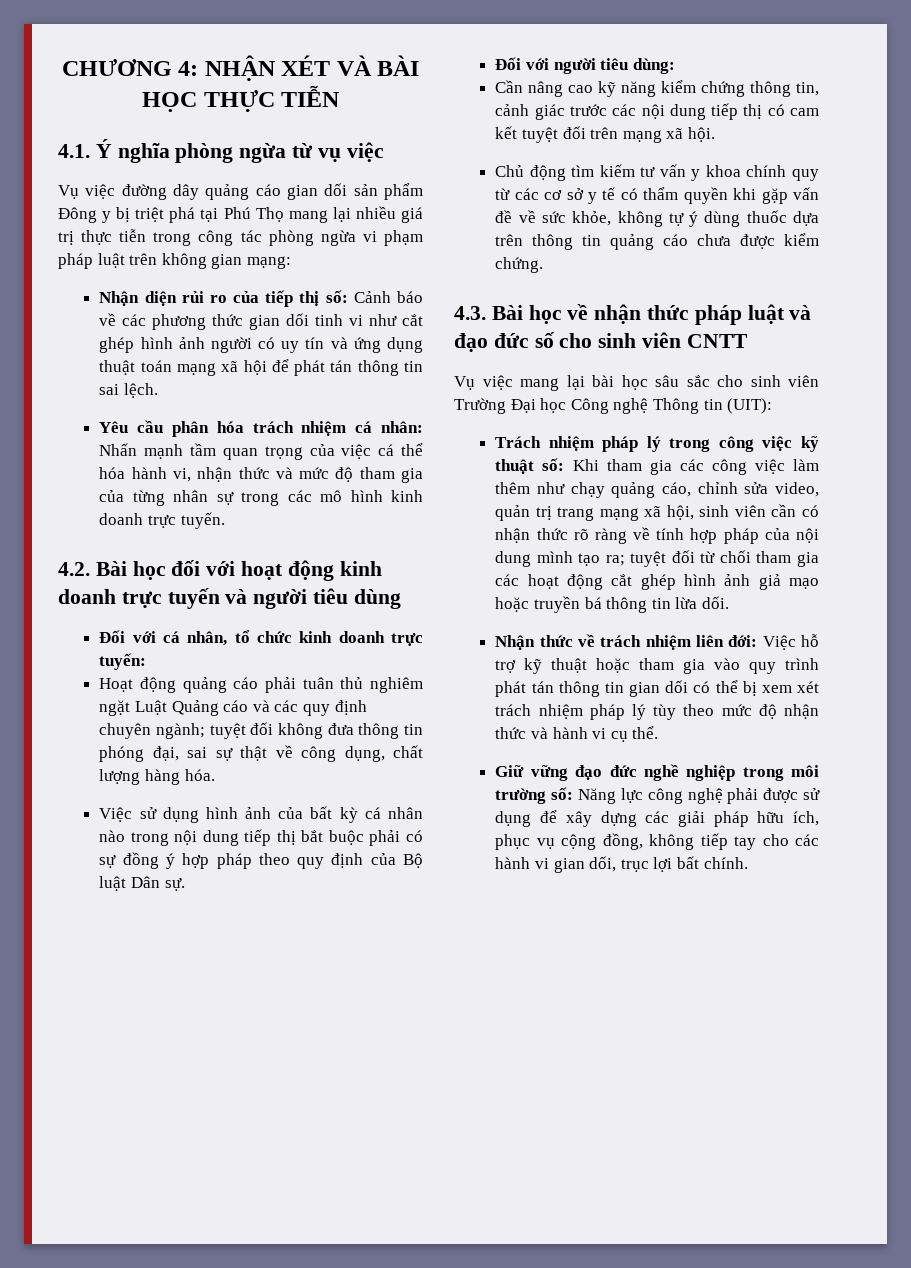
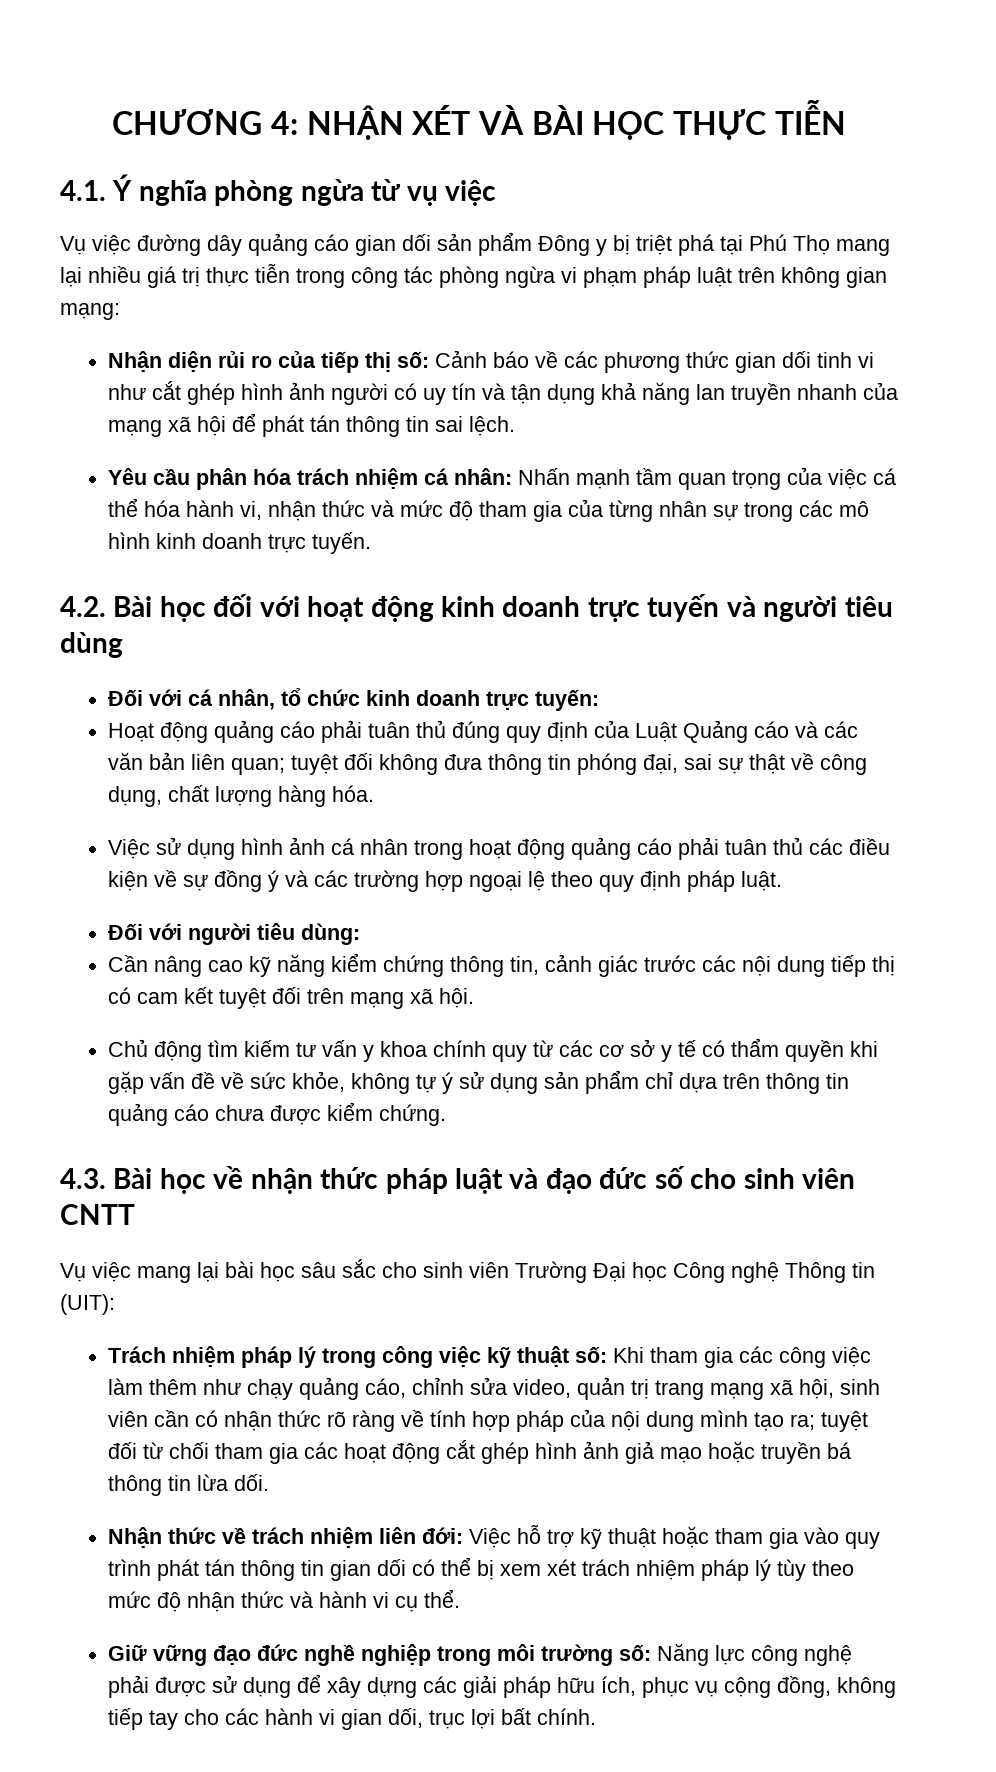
- Nhận diện rủi ro của tiếp thị số: Cảnh báo về các phương thức gian dối tinh vi như cắt ghép hình ảnh người có uy tín và ứng dụng thuật toán mạng xã hội để phát tán thông tin sai lệch.
+ Nhận diện rủi ro của tiếp thị số: Cảnh báo về các phương thức gian dối tinh vi như cắt ghép hình ảnh người có uy tín và tận dụng khả năng lan truyền nhanh của mạng xã hội để phát tán thông tin sai lệch.
- Hoạt động quảng cáo phải tuân thủ nghiêm ngặt Luật Quảng cáo và các quy định chuyên ngành; tuyệt đối không đưa thông tin phóng đại, sai sự thật về công dụng, chất lượng hàng hóa.
+ Hoạt động quảng cáo phải tuân thủ đúng quy định của Luật Quảng cáo và các văn bản liên quan; tuyệt đối không đưa thông tin phóng đại, sai sự thật về công dụng, chất lượng hàng hóa.
- Việc sử dụng hình ảnh của bất kỳ cá nhân nào trong nội dung tiếp thị bắt buộc phải có sự đồng ý hợp pháp theo quy định của Bộ luật Dân sự.
+ Việc sử dụng hình ảnh cá nhân trong hoạt động quảng cáo phải tuân thủ các điều kiện về sự đồng ý và các trường hợp ngoại lệ theo quy định pháp luật.
- Chủ động tìm kiếm tư vấn y khoa chính quy từ các cơ sở y tế có thẩm quyền khi gặp vấn đề về sức khỏe, không tự ý dùng thuốc dựa trên thông tin quảng cáo chưa được kiểm chứng.
+ Chủ động tìm kiếm tư vấn y khoa chính quy từ các cơ sở y tế có thẩm quyền khi gặp vấn đề về sức khỏe, không tự ý sử dụng sản phẩm chỉ dựa trên thông tin quảng cáo chưa được kiểm chứng.

